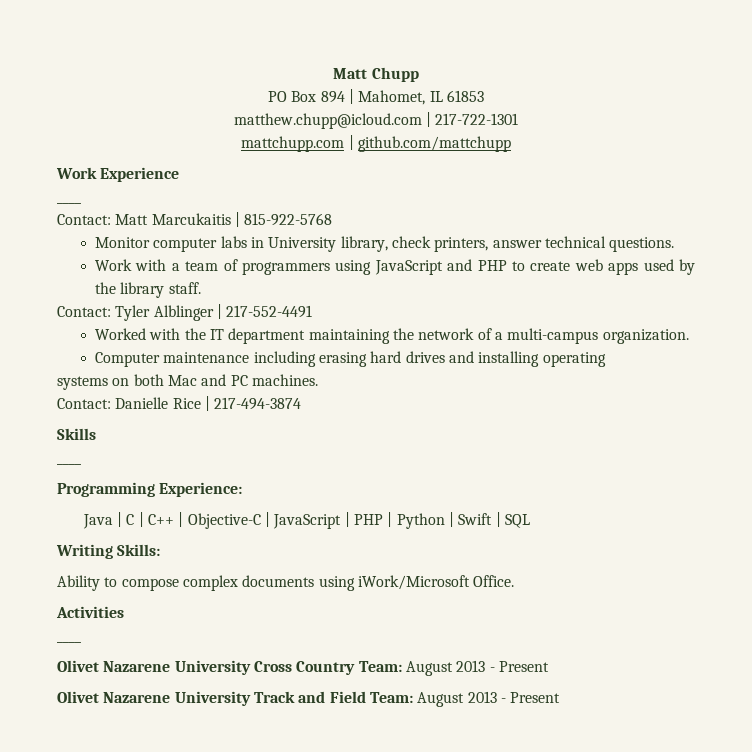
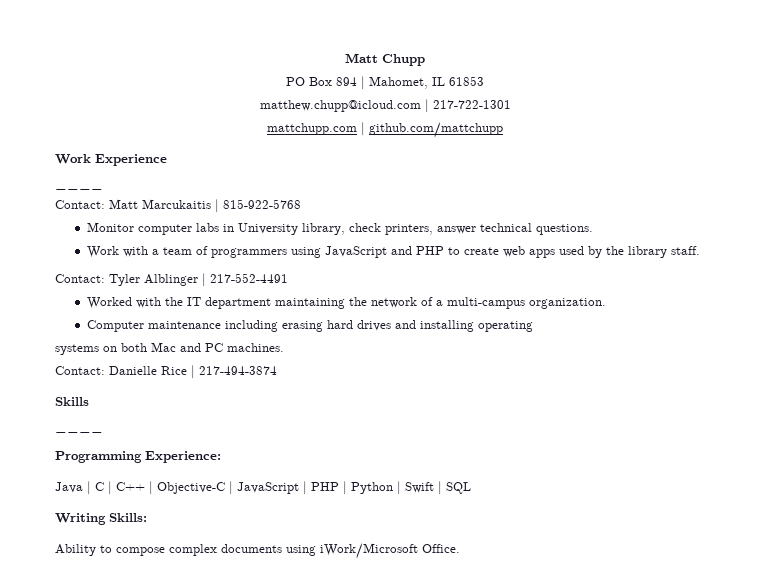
- Activities
- ____
- Olivet Nazarene University Cross Country Team: August 2013 - Present
- Olivet Nazarene University Track and Field Team: August 2013 - Present

